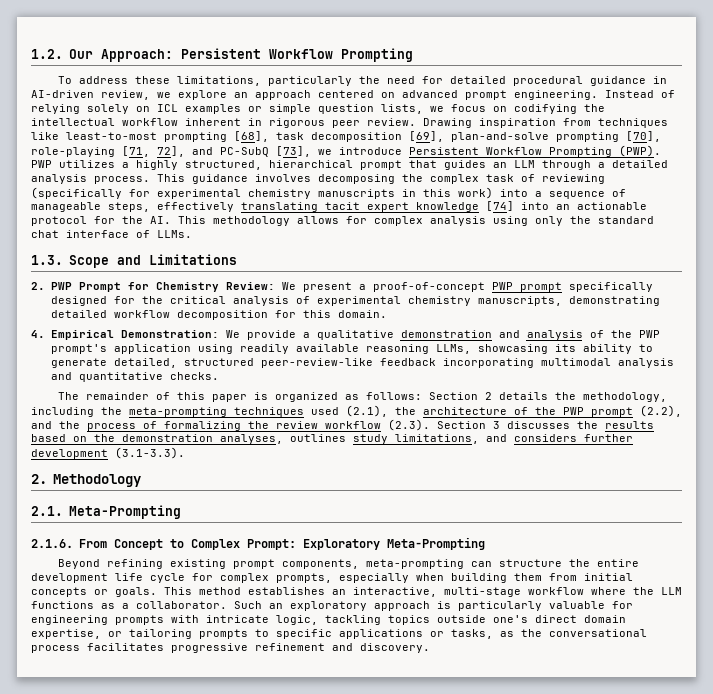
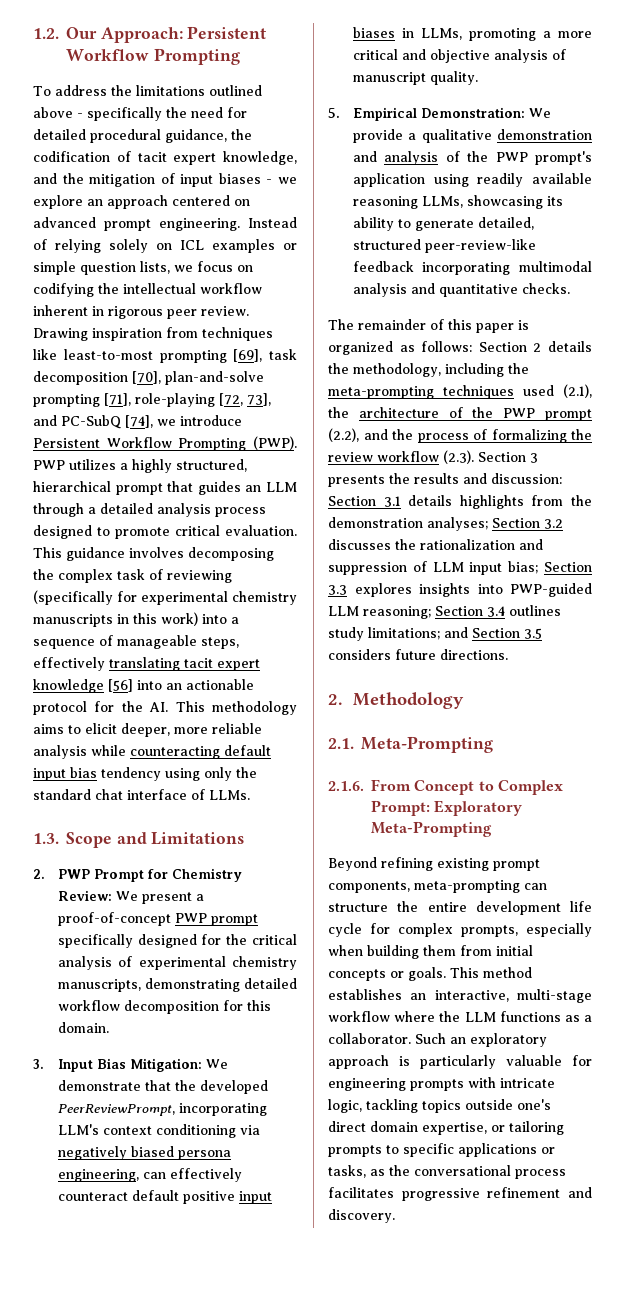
- To address these limitations, particularly the need for detailed procedural guidance in AI-driven review, we explore an approach centered on advanced prompt engineering.
+ To address the limitations outlined above - specifically the need for detailed procedural guidance, the codification of tacit expert knowledge, and the mitigation of input biases - we explore an approach centered on advanced prompt engineering.
- Drawing inspiration from techniques like least-to-most prompting [68], task decomposition [69], plan-and-solve prompting [70], role-playing [71, 72], and PC-SubQ [73], we introduce Persistent Workflow Prompting (PWP).
+ Drawing inspiration from techniques like least-to-most prompting [69], task decomposition [70], plan-and-solve prompting [71], role-playing [72, 73], and PC-SubQ [74], we introduce Persistent Workflow Prompting (PWP).
- PWP utilizes a highly structured, hierarchical prompt that guides an LLM through a detailed analysis process.
+ PWP utilizes a highly structured, hierarchical prompt that guides an LLM through a detailed analysis process designed to promote critical evaluation.
- This guidance involves decomposing the complex task of reviewing (specifically for experimental chemistry manuscripts in this work) into a sequence of manageable steps, effectively translating tacit expert knowledge [74] into an actionable protocol for the AI. This methodology allows for complex analysis using only the standard chat interface of LLMs.
+ This guidance involves decomposing the complex task of reviewing (specifically for experimental chemistry manuscripts in this work) into a sequence of manageable steps, effectively translating tacit expert knowledge [56] into an actionable protocol for the AI. This methodology aims to elicit deeper, more reliable analysis while counteracting default input bias tendency using only the standard chat interface of LLMs.
- 4. Empirical Demonstration: We provide a qualitative demonstration and analysis of the PWP prompt's application using readily available reasoning LLMs, showcasing its ability to generate detailed, structured peer-review-like feedback incorporating multimodal analysis and quantitative checks.
+ 3. Input Bias Mitigation: We demonstrate that the developed PeerReviewPrompt, incorporating LLM's context conditioning via negatively biased persona engineering, can effectively counteract default positive input biases in LLMs, promoting a more critical and objective analysis of manuscript quality.
+ 5. Empirical Demonstration: We provide a qualitative demonstration and analysis of the PWP prompt's application using readily available reasoning LLMs, showcasing its ability to generate detailed, structured peer-review-like feedback incorporating multimodal analysis and quantitative checks.
- The remainder of this paper is organized as follows: Section 2 details the methodology, including the meta-prompting techniques used (2.1), the architecture of the PWP prompt (2.2), and the process of formalizing the review workflow (2.3). Section 3 discusses the results based on the demonstration analyses, outlines study limitations, and considers further development (3.1-3.3).
+ The remainder of this paper is organized as follows: Section 2 details the methodology, including the meta-prompting techniques used (2.1), the architecture of the PWP prompt (2.2), and the process of formalizing the review workflow (2.3). Section 3 presents the results and discussion: Section 3.1 details highlights from the demonstration analyses; Section 3.2 discusses the rationalization and suppression of LLM input bias; Section 3.3 explores insights into PWP-guided LLM reasoning; Section 3.4 outlines study limitations; and Section 3.5 considers future directions.

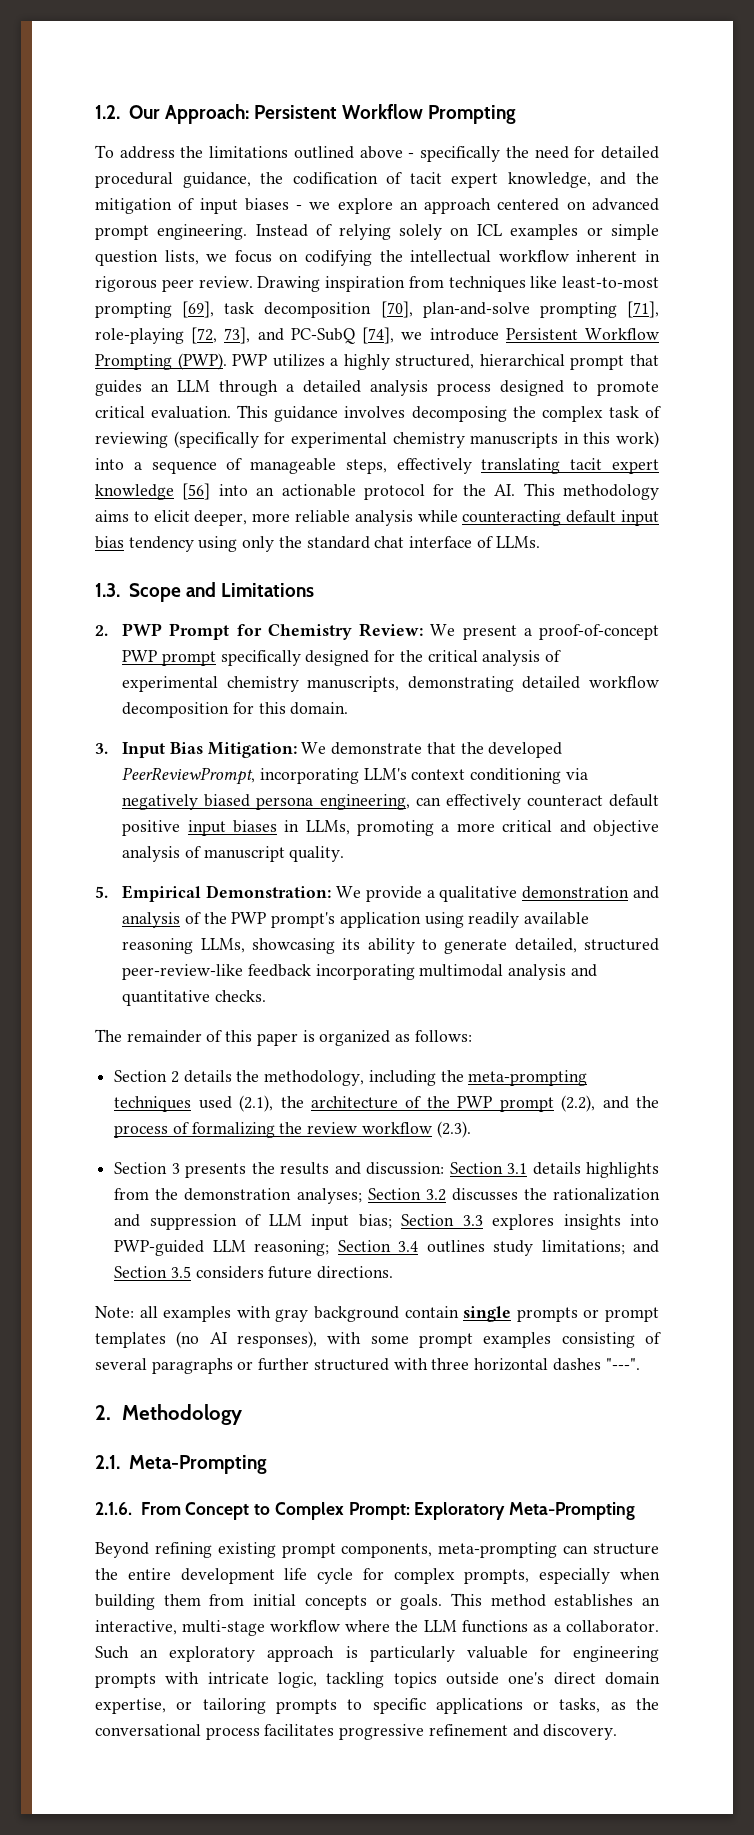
- The remainder of this paper is organized as follows: Section 2 details the methodology, including the meta-prompting techniques used (2.1), the architecture of the PWP prompt (2.2), and the process of formalizing the review workflow (2.3). Section 3 presents the results and discussion:
+ The remainder of this paper is organized as follows:
+ Section 2 details the methodology, including the meta-prompting techniques used (2.1), the architecture of the PWP prompt (2.2), and the process of formalizing the review workflow (2.3).
+ Section 3 presents the results and discussion:
+ Note: all examples with gray background contain single prompts or prompt templates (no AI responses), with some prompt examples consisting of several paragraphs or further structured with three horizontal dashes "---".

